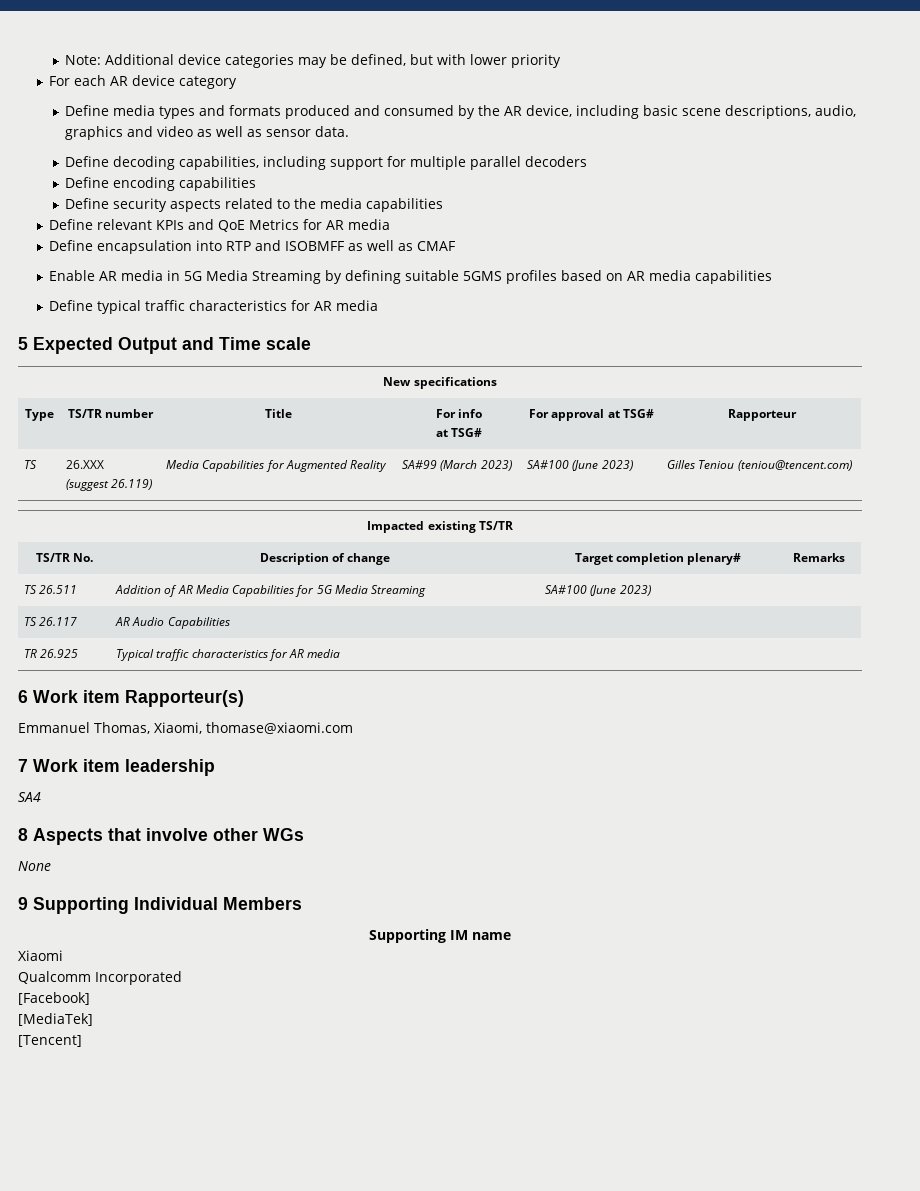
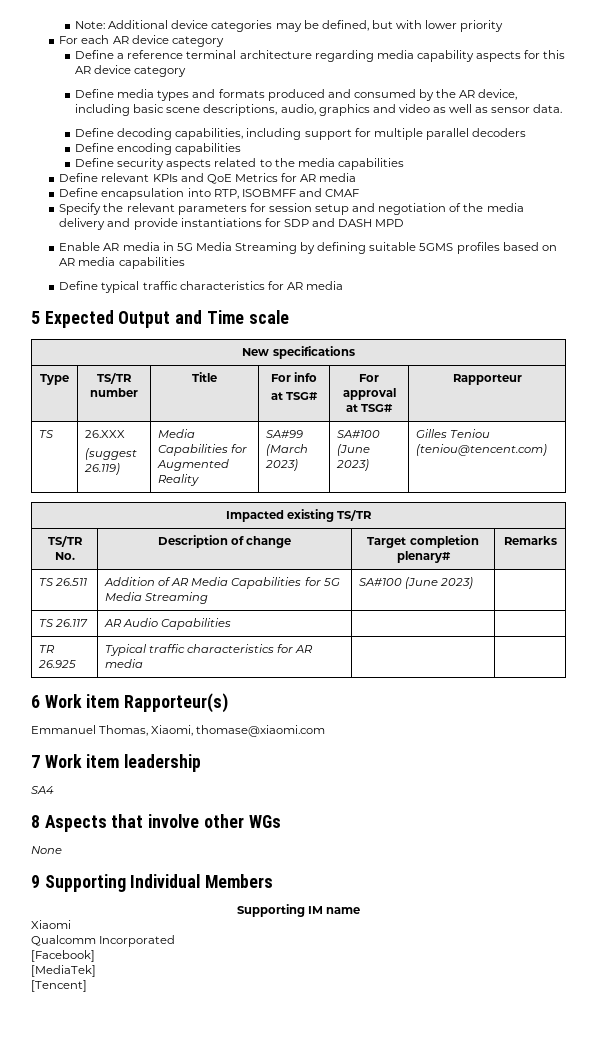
+ Define a reference terminal architecture regarding media capability aspects for this AR device category
- Define encapsulation into RTP and ISOBMFF as well as CMAF
+ Define encapsulation into RTP, ISOBMFF and CMAF
+ Specify the relevant parameters for session setup and negotiation of the media delivery and provide instantiations for SDP and DASH MPD

